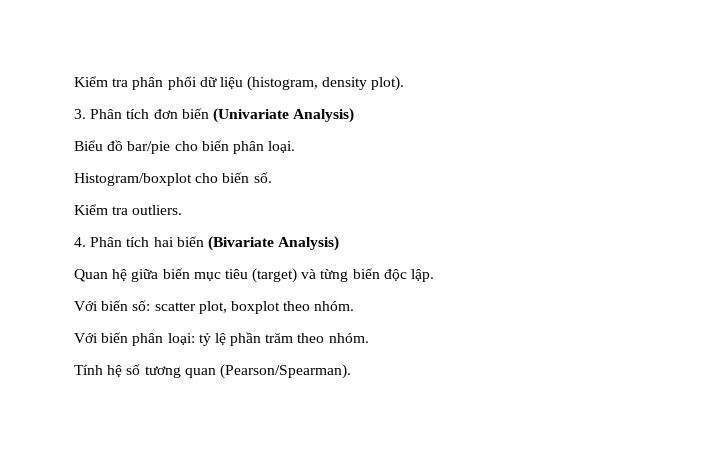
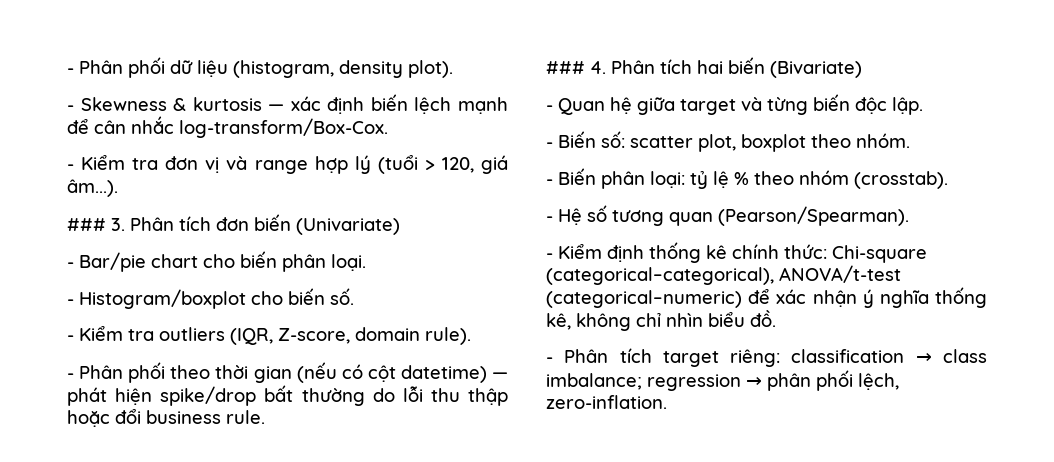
- Kiểm tra phân phối dữ liệu (histogram, density plot).
+ - Phân phối dữ liệu (histogram, density plot).
- 3. Phân tích đơn biến (Univariate Analysis)
- Biểu đồ bar/pie cho biến phân loại.
+ - Skewness & kurtosis — xác định biến lệch mạnh để cân nhắc log-transform/Box-Cox.
+ - Kiểm tra đơn vị và range hợp lý (tuổi > 120, giá âm...).
+ ### 3. Phân tích đơn biến (Univariate)
+ - Bar/pie chart cho biến phân loại.
- Histogram/boxplot cho biến số.
+ - Histogram/boxplot cho biến số.
- Kiểm tra outliers.
- 4. Phân tích hai biến (Bivariate Analysis)
- Quan hệ giữa biến mục tiêu (target) và từng biến độc lập.
+ - Kiểm tra outliers (IQR, Z-score, domain rule).
+ - Phân phối theo thời gian (nếu có cột datetime) — phát hiện spike/drop bất thường do lỗi thu thập hoặc đổi business rule.
+ ### 4. Phân tích hai biến (Bivariate)
+ - Quan hệ giữa target và từng biến độc lập.
- Với biến số: scatter plot, boxplot theo nhóm.
+ - Biến số: scatter plot, boxplot theo nhóm.
- Với biến phân loại: tỷ lệ phần trăm theo nhóm.
- Tính hệ số tương quan (Pearson/Spearman).
+ - Biến phân loại: tỷ lệ % theo nhóm (crosstab).
+ - Hệ số tương quan (Pearson/Spearman).
+ - Kiểm định thống kê chính thức: Chi-square (categorical–categorical), ANOVA/t-test (categorical–numeric) để xác nhận ý nghĩa thống kê, không chỉ nhìn biểu đồ.
+ - Phân tích target riêng: classification → class imbalance; regression → phân phối lệch, zero-inflation.

